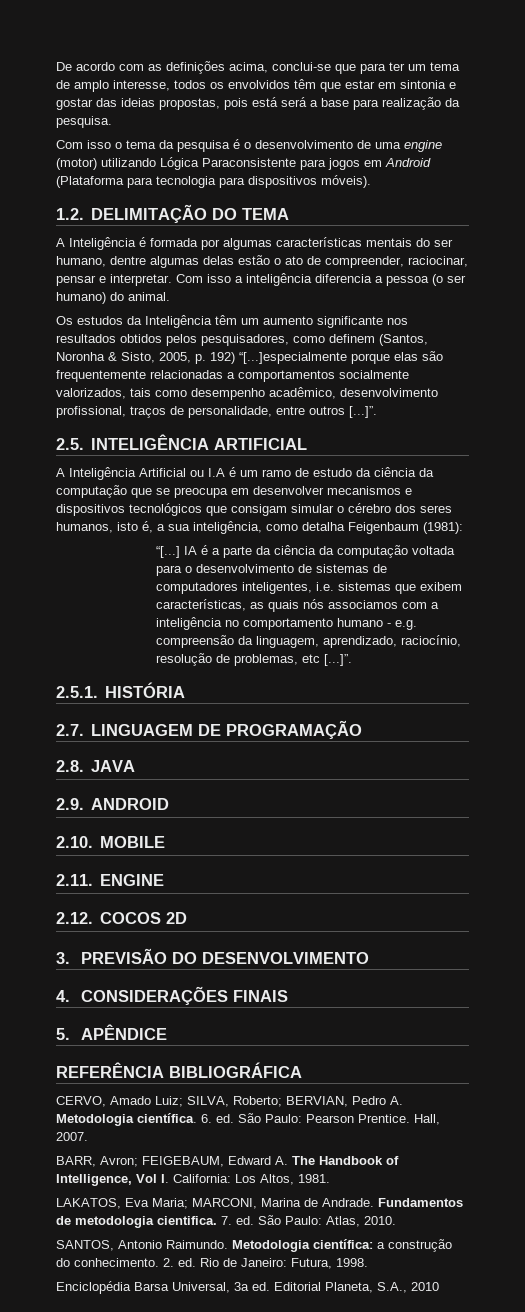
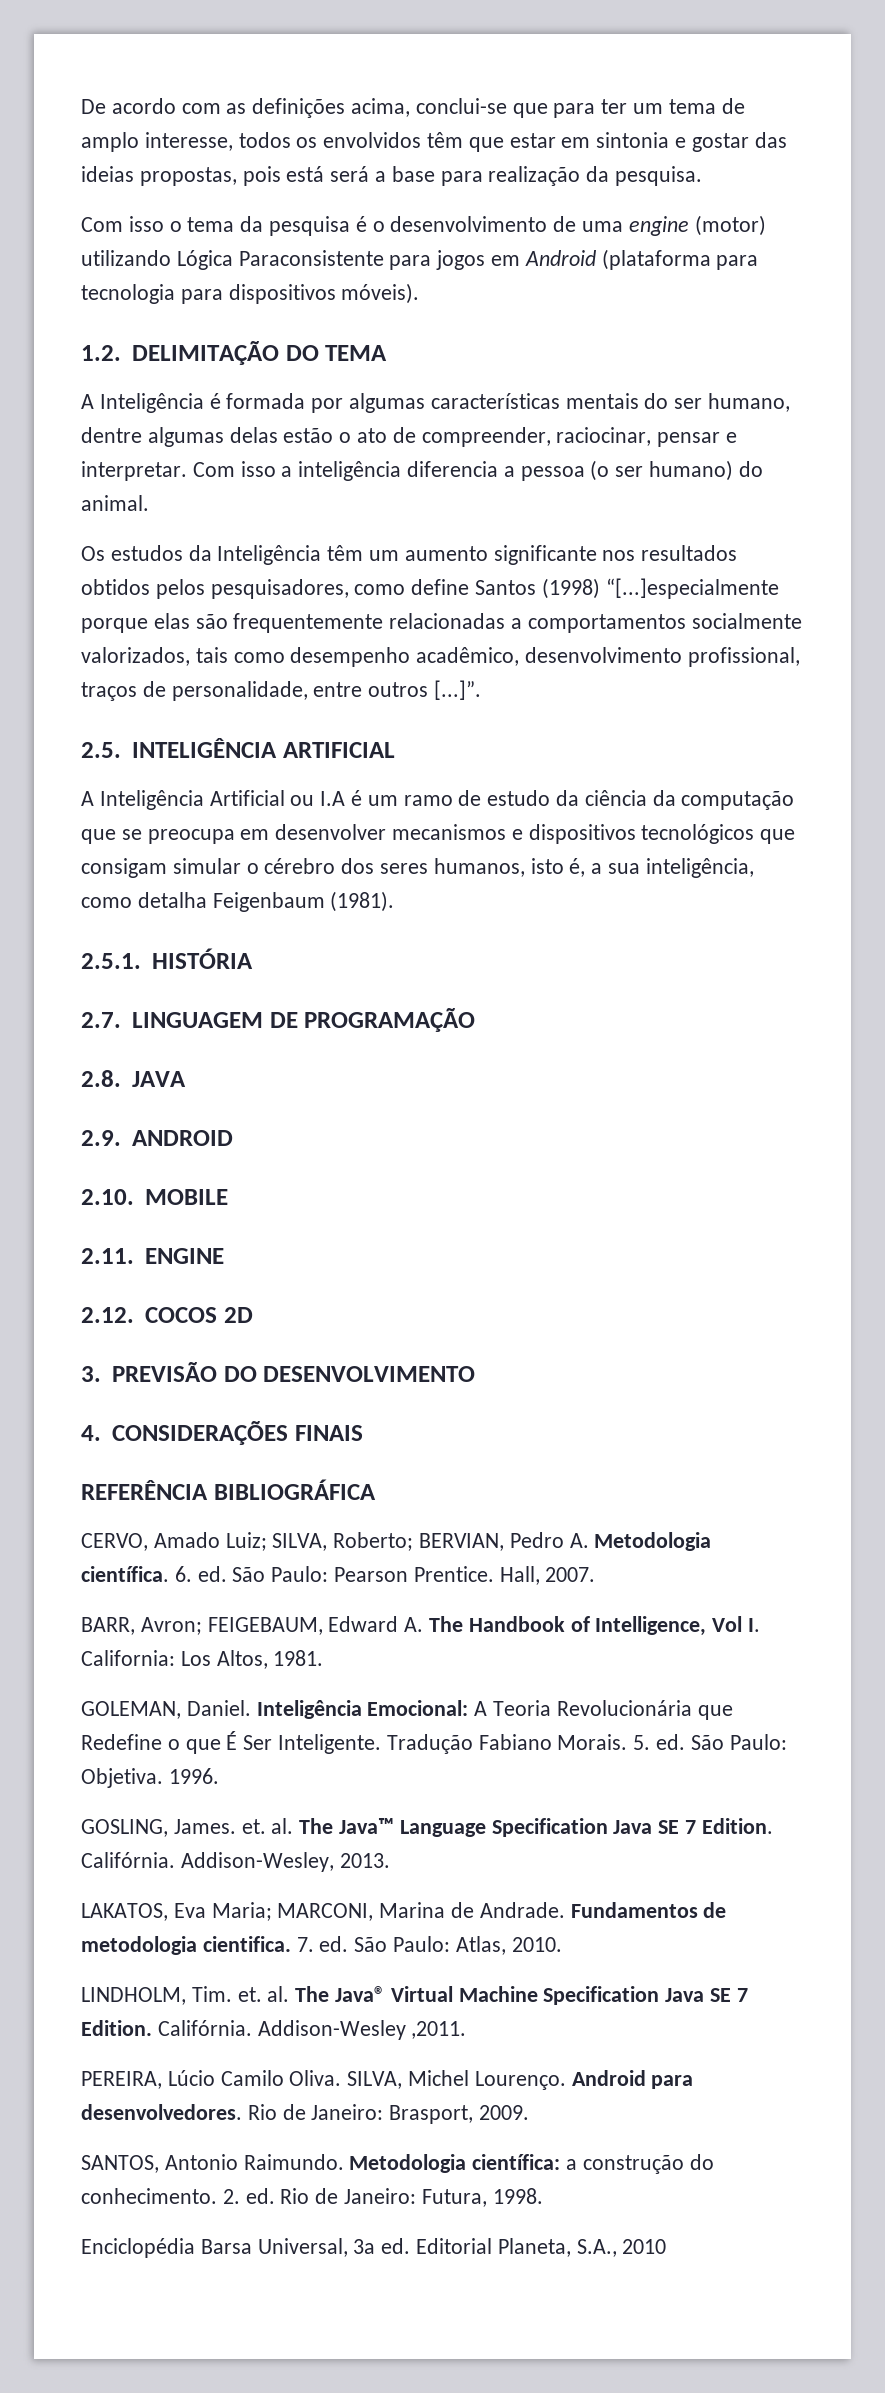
- Com isso o tema da pesquisa é o desenvolvimento de uma engine (motor) utilizando Lógica Paraconsistente para jogos em Android (Plataforma para tecnologia para dispositivos móveis).
+ Com isso o tema da pesquisa é o desenvolvimento de uma engine (motor) utilizando Lógica Paraconsistente para jogos em Android (plataforma para tecnologia para dispositivos móveis).
- Os estudos da Inteligência têm um aumento significante nos resultados obtidos pelos pesquisadores, como definem (Santos, Noronha & Sisto, 2005, p. 192) “[...]especialmente porque elas são frequentemente relacionadas a comportamentos socialmente valorizados, tais como desempenho acadêmico, desenvolvimento profissional, traços de personalidade, entre outros [...]”.
+ Os estudos da Inteligência têm um aumento significante nos resultados obtidos pelos pesquisadores, como define Santos (1998) “[...]especialmente porque elas são frequentemente relacionadas a comportamentos socialmente valorizados, tais como desempenho acadêmico, desenvolvimento profissional, traços de personalidade, entre outros [...]”.
- A Inteligência Artificial ou I.A é um ramo de estudo da ciência da computação que se preocupa em desenvolver mecanismos e dispositivos tecnológicos que consigam simular o cérebro dos seres humanos, isto é, a sua inteligência, como detalha Feigenbaum (1981):
- “[...] IA é a parte da ciência da computação voltada para o desenvolvimento de sistemas de computadores inteligentes, i.e. sistemas que exibem características, as quais nós associamos com a inteligência no comportamento humano - e.g. compreensão da linguagem, aprendizado, raciocínio, resolução de problemas, etc [...]”.
+ A Inteligência Artificial ou I.A é um ramo de estudo da ciência da computação que se preocupa em desenvolver mecanismos e dispositivos tecnológicos que consigam simular o cérebro dos seres humanos, isto é, a sua inteligência, como detalha Feigenbaum (1981).
- 5. APÊNDICE
+ GOLEMAN, Daniel. Inteligência Emocional: A Teoria Revolucionária que Redefine o que É Ser Inteligente. Tradução Fabiano Morais. 5. ed. São Paulo: Objetiva. 1996.
+ GOSLING, James. et. al. The Java™ Language Specification Java SE 7 Edition. Califórnia. Addison-Wesley, 2013.
+ LINDHOLM, Tim. et. al. The Java® Virtual Machine Specification Java SE 7 Edition. Califórnia. Addison-Wesley ,2011.
+ PEREIRA, Lúcio Camilo Oliva. SILVA, Michel Lourenço. Android para desenvolvedores. Rio de Janeiro: Brasport, 2009.

